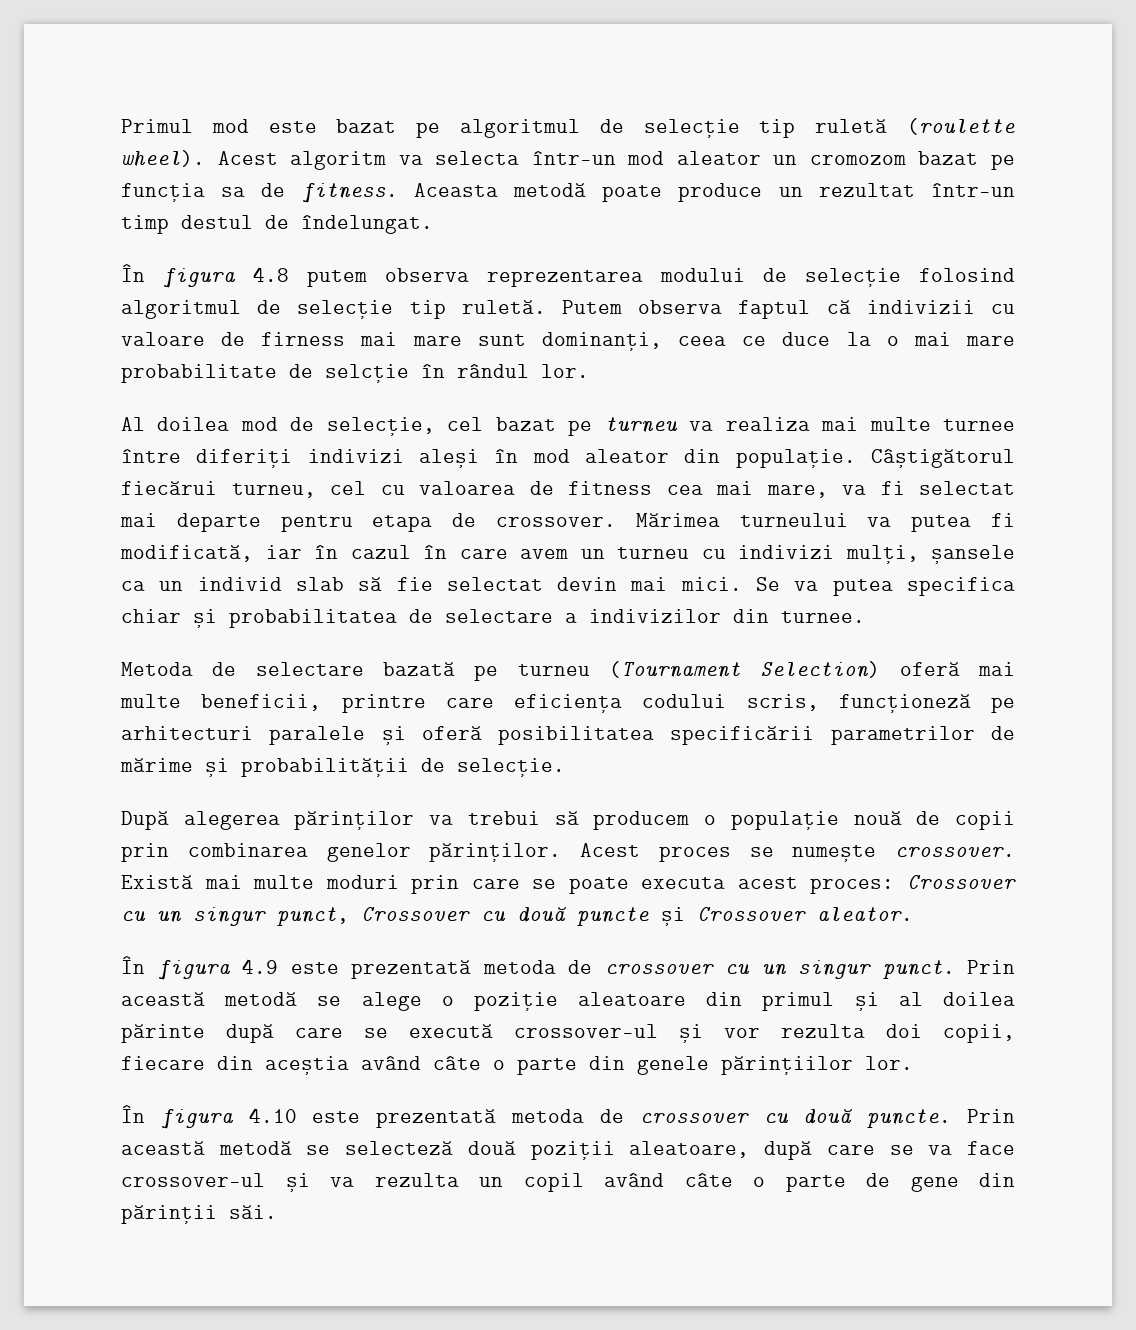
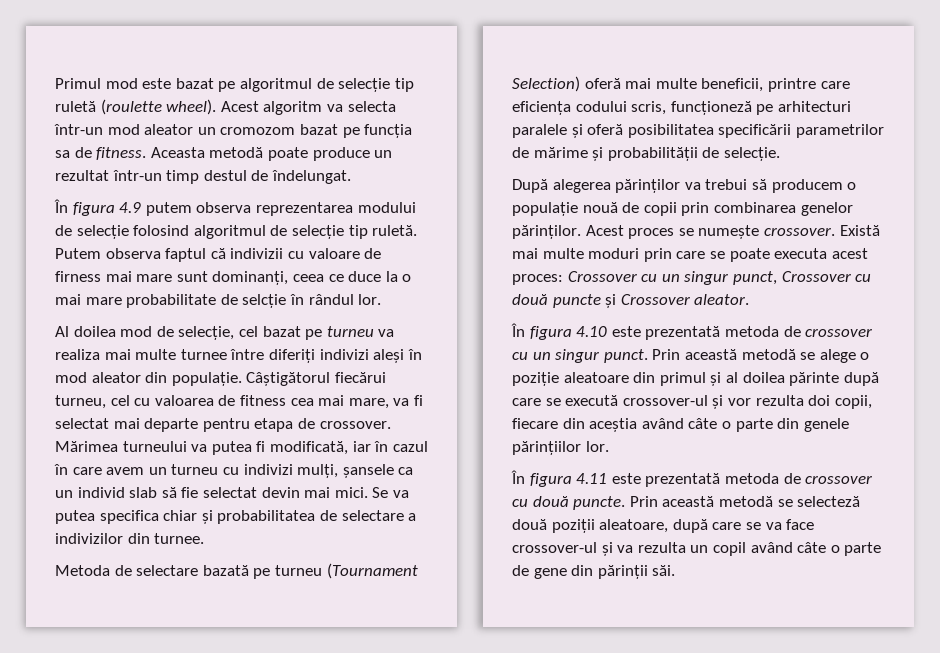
- În figura 4.8 putem observa reprezentarea modului de selecție folosind algoritmul de selecție tip ruletă.
+ În figura 4.9 putem observa reprezentarea modului de selecție folosind algoritmul de selecție tip ruletă.
- În figura 4.9 este prezentată metoda de crossover cu un singur punct.
+ În figura 4.10 este prezentată metoda de crossover cu un singur punct.
- În figura 4.10 este prezentată metoda de crossover cu două puncte.
+ În figura 4.11 este prezentată metoda de crossover cu două puncte.

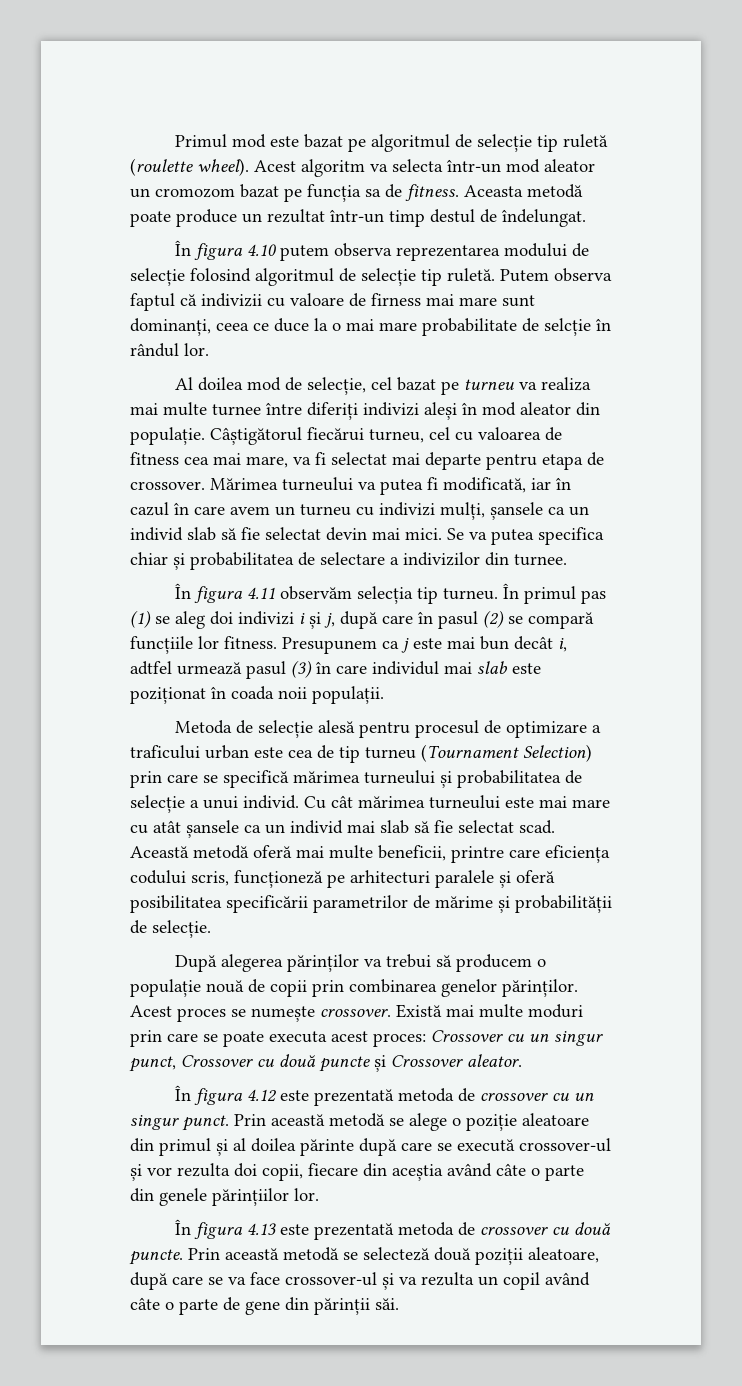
- În figura 4.9 putem observa reprezentarea modului de selecție folosind algoritmul de selecție tip ruletă.
+ În figura 4.10 putem observa reprezentarea modului de selecție folosind algoritmul de selecție tip ruletă.
- Metoda de selectare bazată pe turneu (Tournament Selection) oferă mai multe beneficii, printre care eficiența codului scris, funcționeză pe arhitecturi paralele și oferă posibilitatea specificării parametrilor de mărime și probabilității de selecție.
+ În figura 4.11 observăm selecția tip turneu. În primul pas (1) se aleg doi indivizi i și j, după care în pasul (2) se compară funcțiile lor fitness. Presupunem ca j este mai bun decât i, adtfel urmează pasul (3) în care individul mai slab este poziționat în coada noii populații.
+ Metoda de selecție alesă pentru procesul de optimizare a traficului urban este cea de tip turneu (Tournament Selection) prin care se specifică mărimea turneului și probabilitatea de selecție a unui individ. Cu cât mărimea turneului este mai mare cu atât șansele ca un individ mai slab să fie selectat scad. Această metodă oferă mai multe beneficii, printre care eficiența codului scris, funcționeză pe arhitecturi paralele și oferă posibilitatea specificării parametrilor de mărime și probabilității de selecție.
- În figura 4.10 este prezentată metoda de crossover cu un singur punct.
+ În figura 4.12 este prezentată metoda de crossover cu un singur punct.
- În figura 4.11 este prezentată metoda de crossover cu două puncte.
+ În figura 4.13 este prezentată metoda de crossover cu două puncte.

